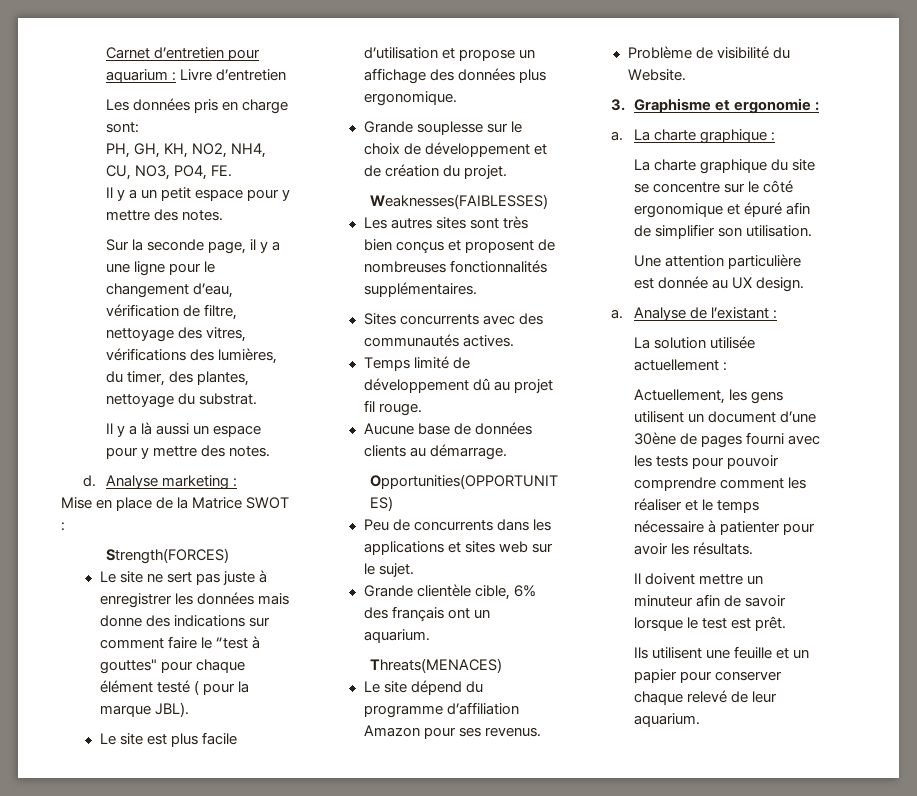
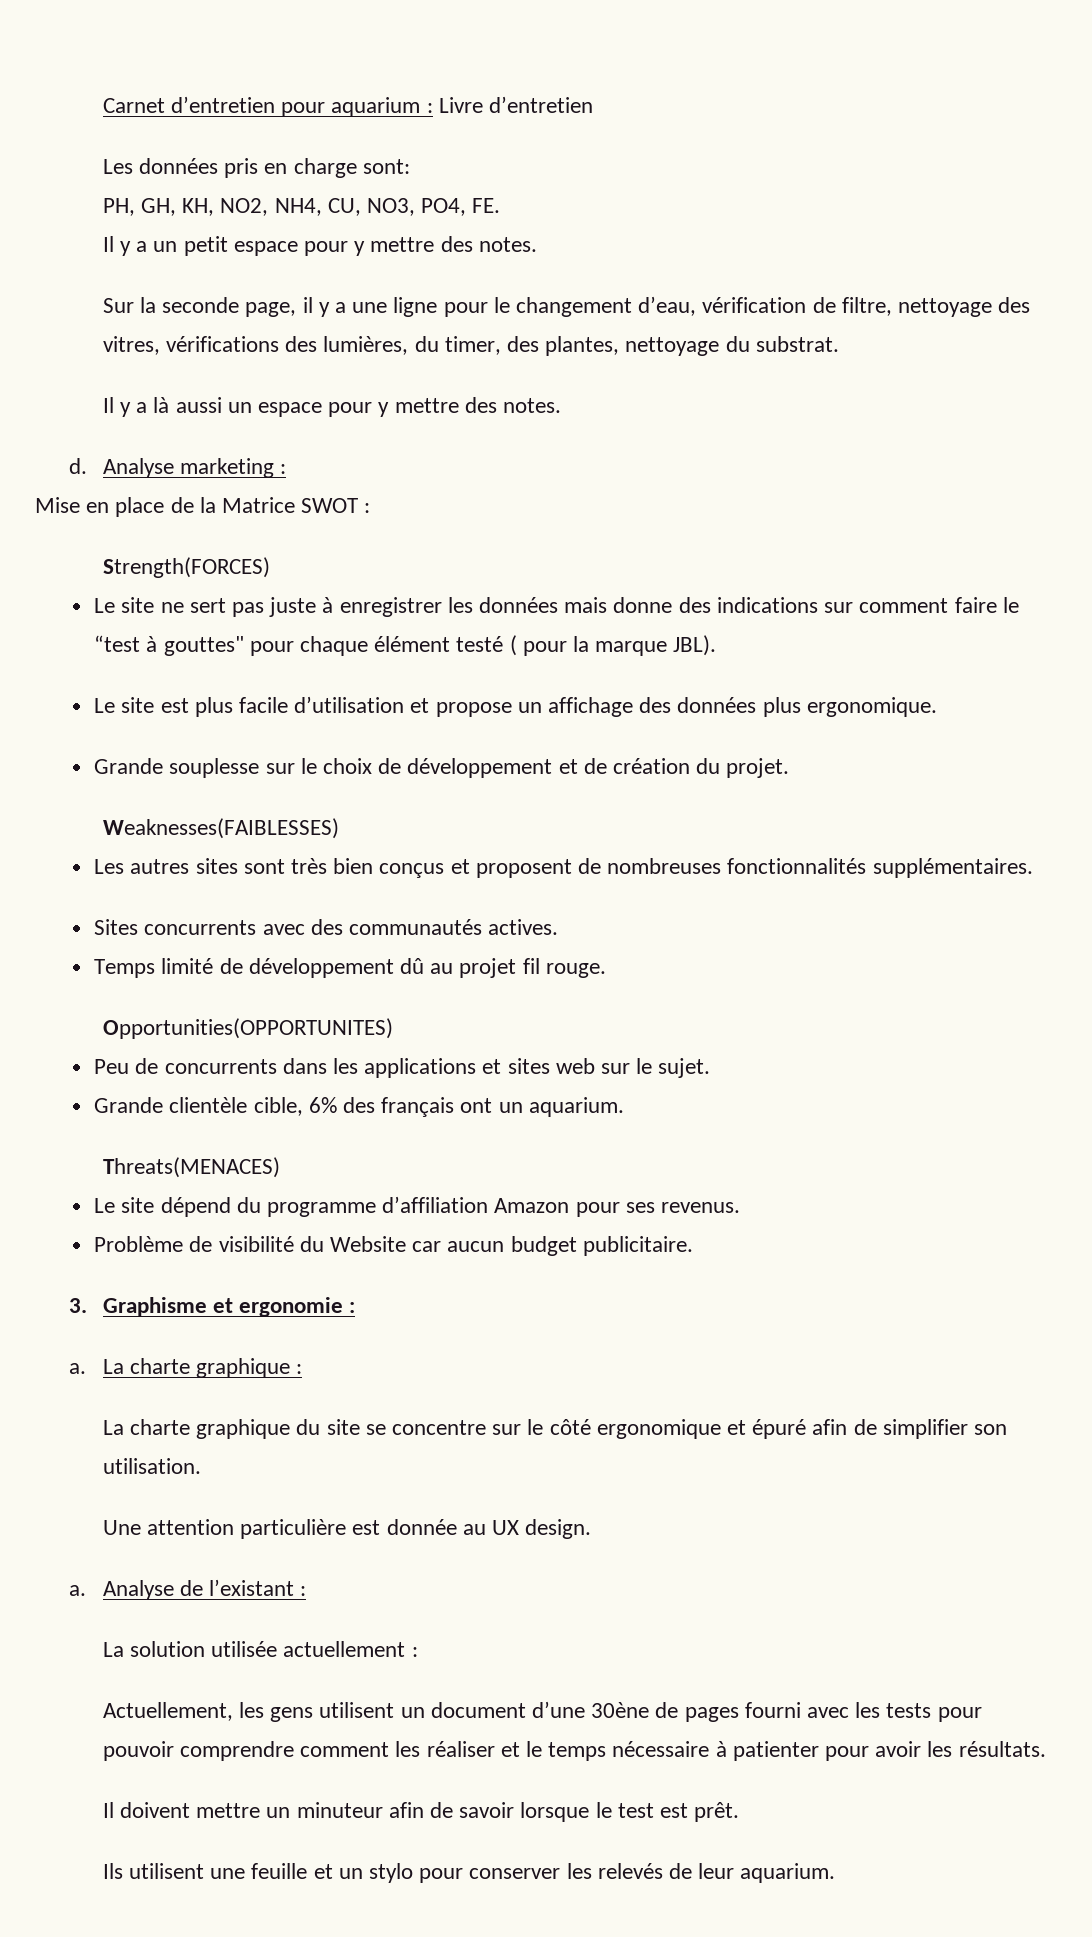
- Aucune base de données clients au démarrage.
- Problème de visibilité du Website.
+ Problème de visibilité du Website car aucun budget publicitaire.
- Ils utilisent une feuille et un papier pour conserver chaque relevé de leur aquarium.
+ Ils utilisent une feuille et un stylo pour conserver les relevés de leur aquarium.

